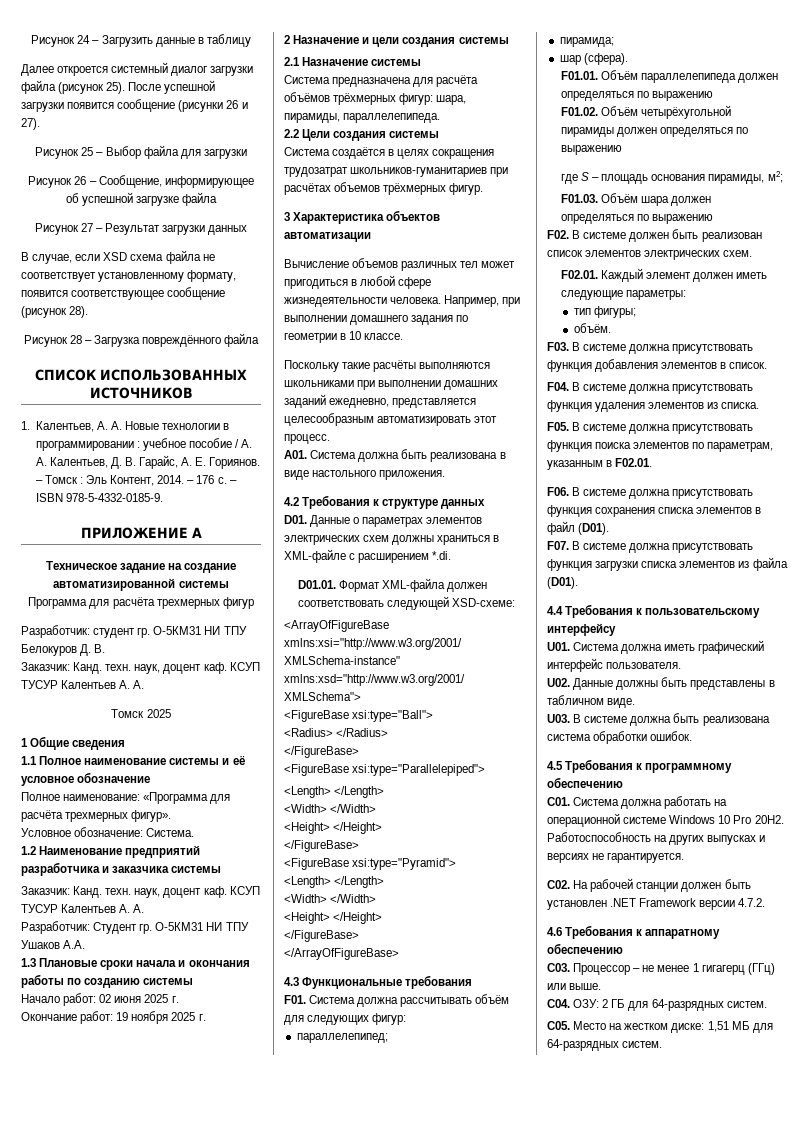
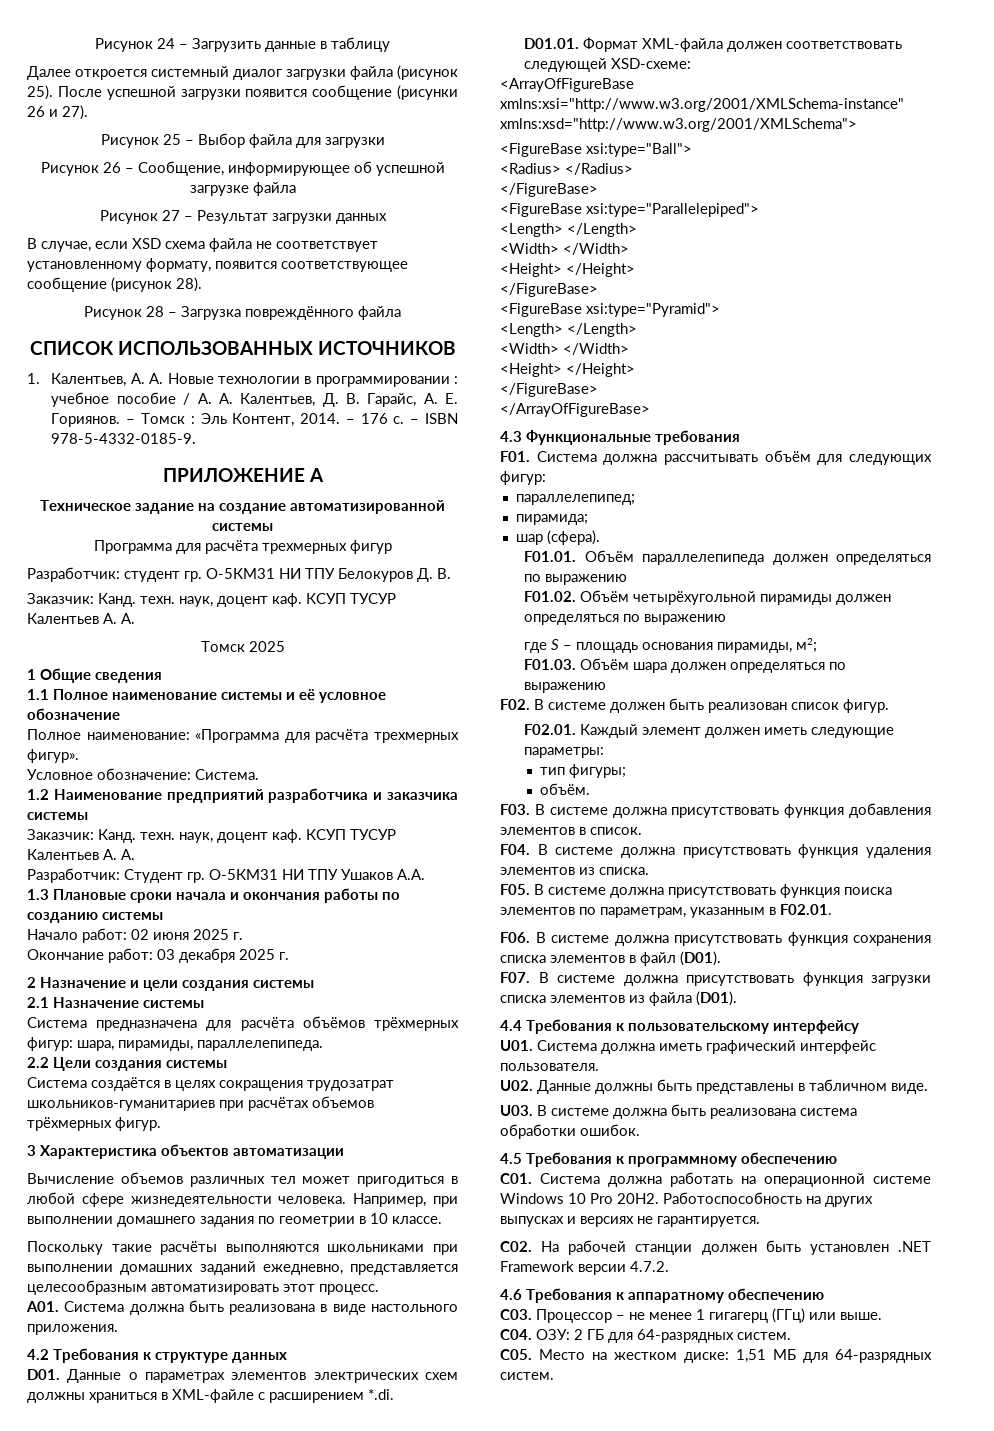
- Окончание работ: 19 ноября 2025 г.
+ Окончание работ: 03 декабря 2025 г.
- F02. В системе должен быть реализован список элементов электрических схем.
+ F02. В системе должен быть реализован список фигур.

